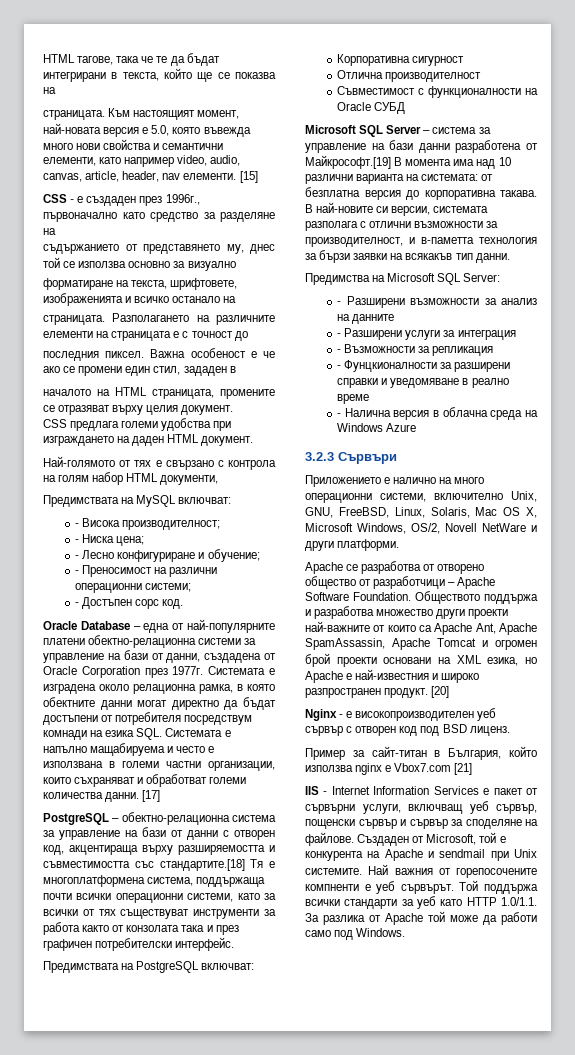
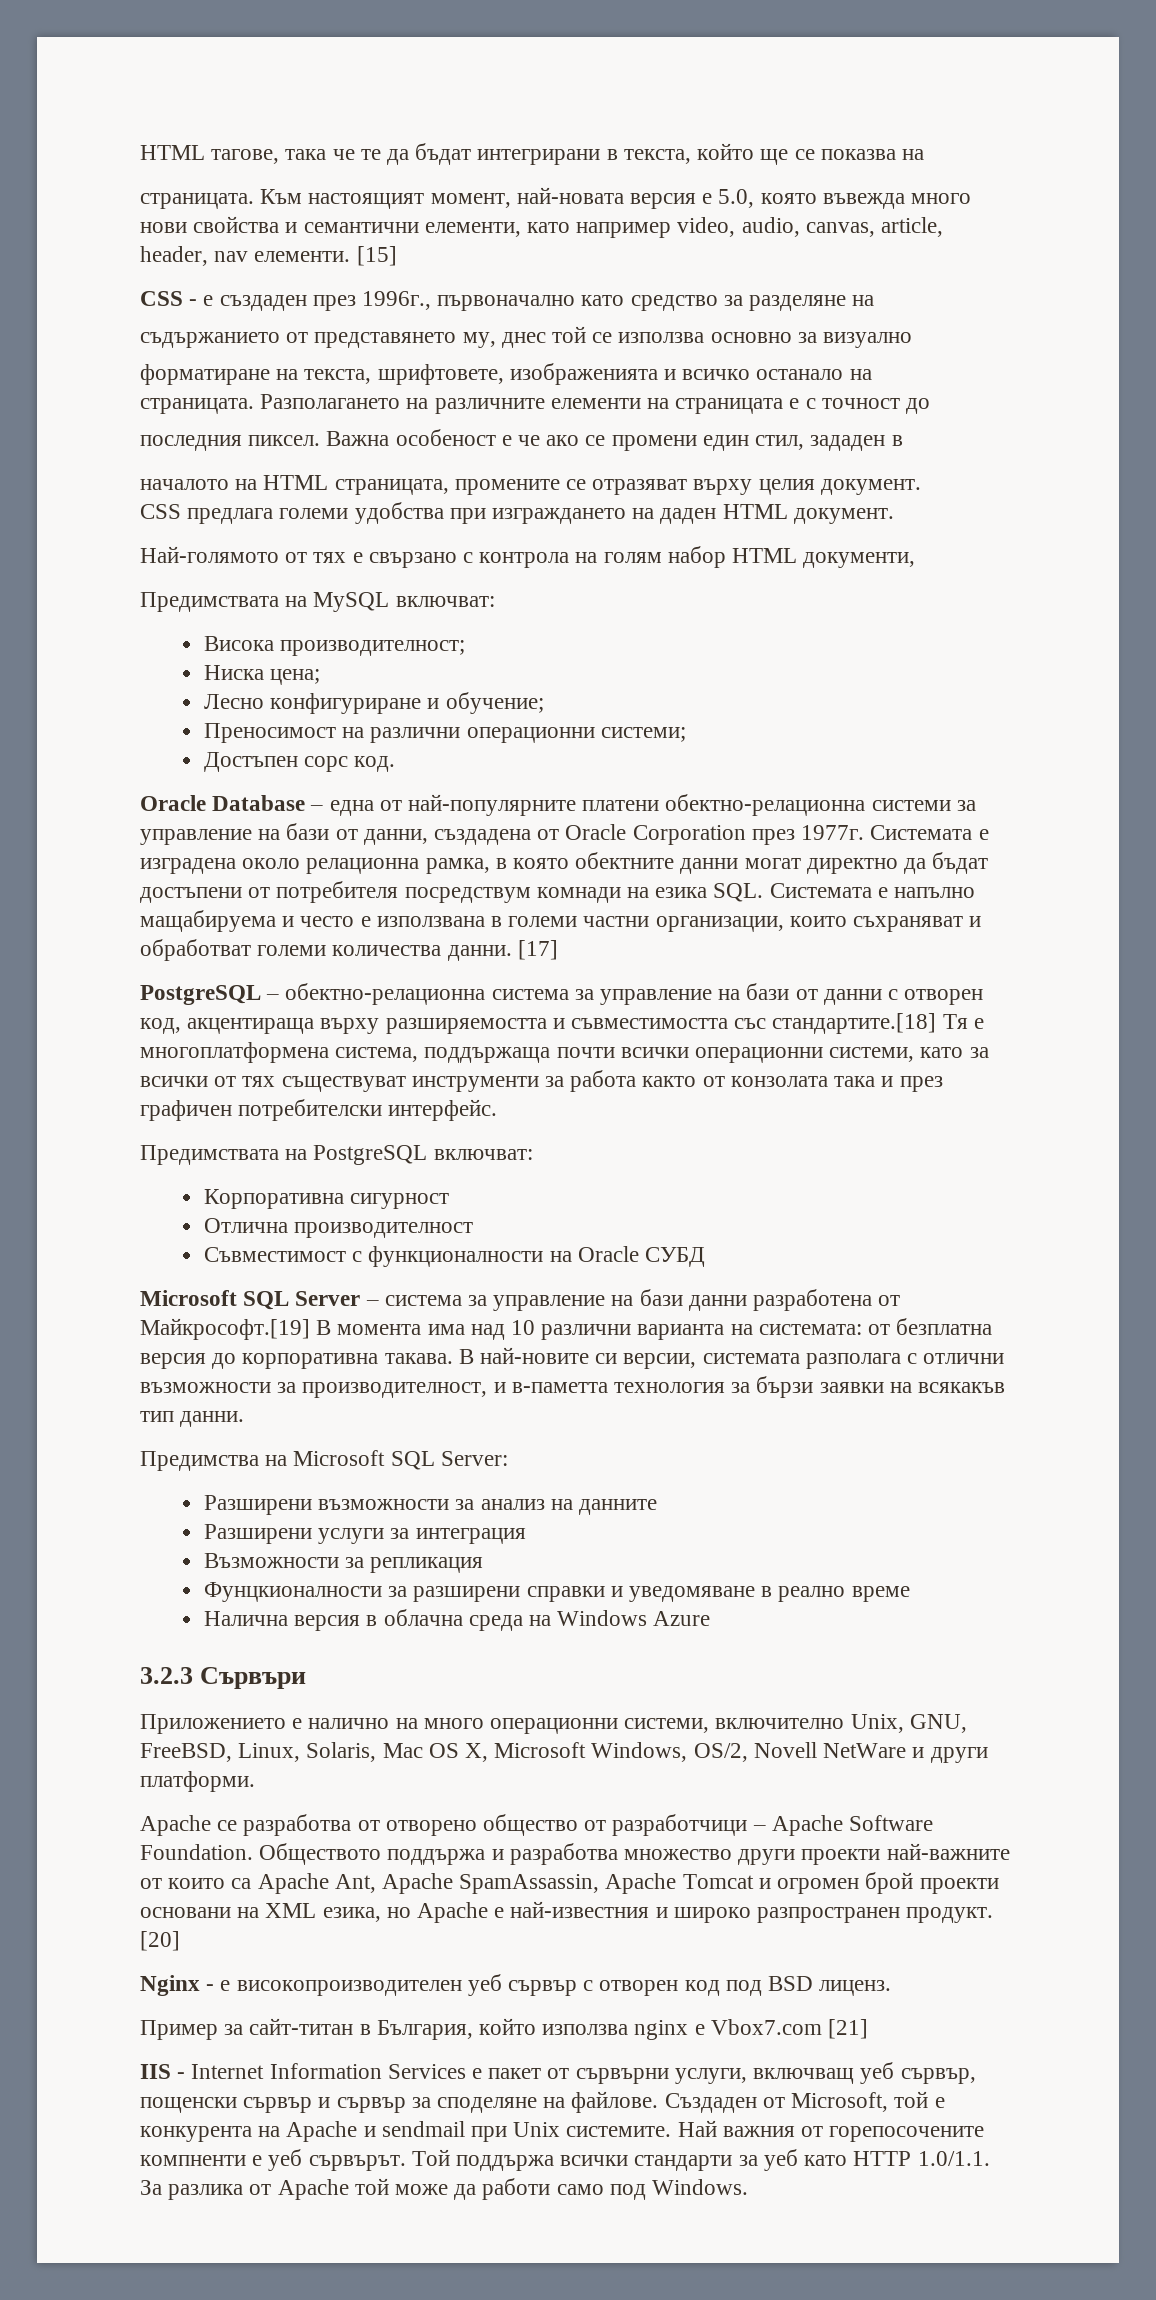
- - Висока производителност;
+ Висока производителност;
- - Ниска цена;
+ Ниска цена;
- - Лесно конфигуриране и обучение;
+ Лесно конфигуриране и обучение;
- - Преносимост на различни операционни системи;
+ Преносимост на различни операционни системи;
- - Достъпен сорс код.
+ Достъпен сорс код.
- - Разширени възможности за анализ на данните
+ Разширени възможности за анализ на данните
- - Разширени услуги за интеграция
+ Разширени услуги за интеграция
- - Възможности за репликация
+ Възможности за репликация
- - Фунцкионалности за разширени справки и уведомяване в реално време
+ Фунцкионалности за разширени справки и уведомяване в реално време
- - Налична версия в облачна среда на Windows Azure
+ Налична версия в облачна среда на Windows Azure

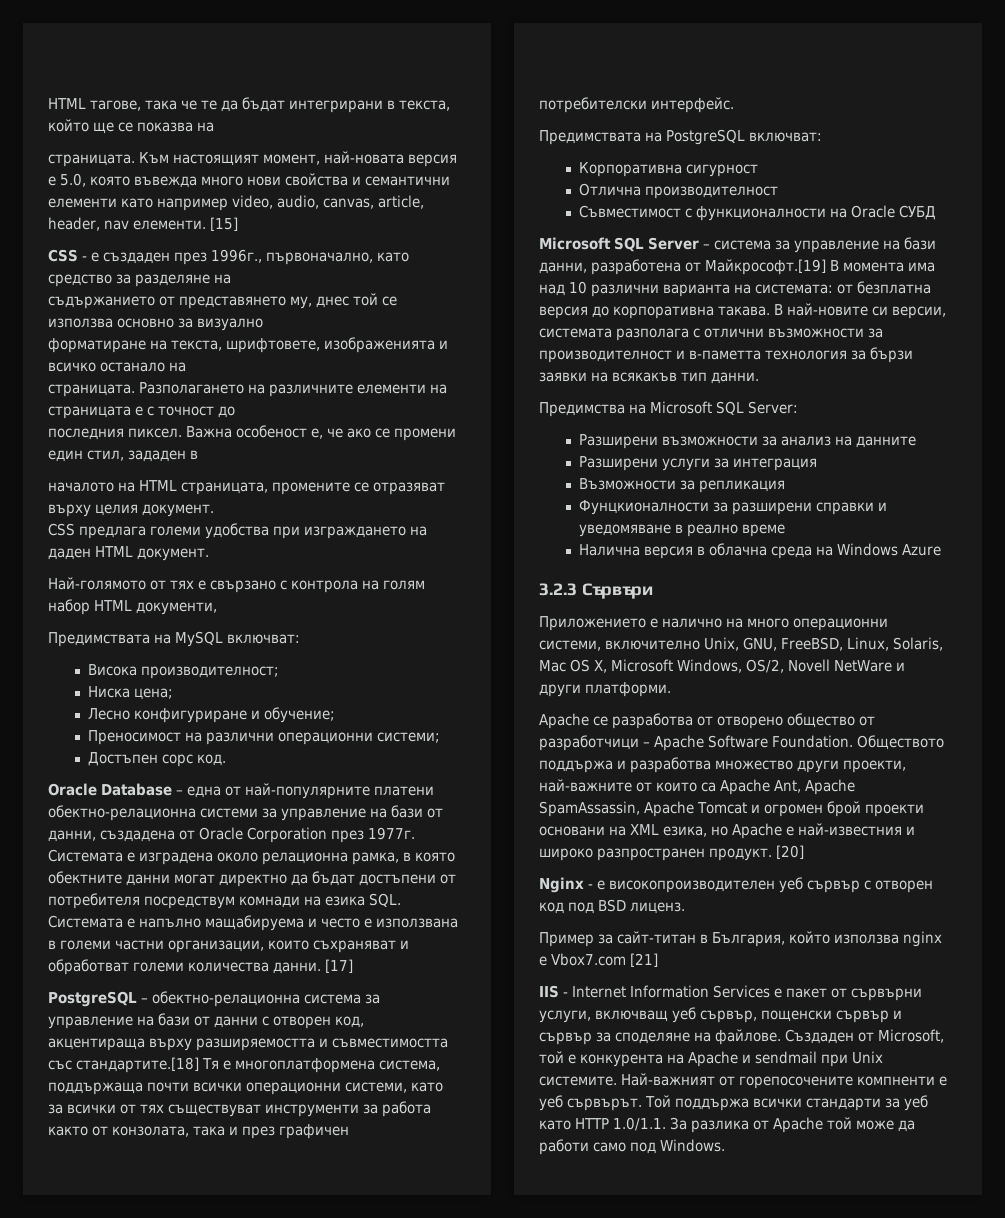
- Към настоящият момент, най-новата версия е 5.0, която въвежда много нови свойства и семантични елементи, като например video, audio, canvas, article, header, nav елементи.
+ Към настоящият момент, най-новата версия е 5.0, която въвежда много нови свойства и семантични елементи като например video, audio, canvas, article, header, nav елементи.
- CSS - е създаден през 1996г., първоначално като средство за разделяне на
+ CSS - е създаден през 1996г., първоначално, като средство за разделяне на
- Важна особеност е че ако се промени един стил, зададен в
+ Важна особеност е, че ако се промени един стил, зададен в
- PostgreSQL – обектно-релационна система за управление на бази от данни с отворен код, акцентираща върху разширяемостта и съвместимостта със стандартите.[18] Тя е многоплатформена система, поддържаща почти всички операционни системи, като за всички от тях съществуват инструменти за работа както от конзолата така и през графичен потребителски интерфейс.
+ PostgreSQL – обектно-релационна система за управление на бази от данни с отворен код, акцентираща върху разширяемостта и съвместимостта със стандартите.[18] Тя е многоплатформена система, поддържаща почти всички операционни системи, като за всички от тях съществуват инструменти за работа както от конзолата, така и през графичен потребителски интерфейс.
- Microsoft SQL Server – система за управление на бази данни разработена от Майкрософт.[19] В момента има над 10 различни варианта на системата: от безплатна версия до корпоративна такава.
+ Microsoft SQL Server – система за управление на бази данни, разработена от Майкрософт.[19] В момента има над 10 различни варианта на системата: от безплатна версия до корпоративна такава.
- В най-новите си версии, системата разполага с отлични възможности за производителност, и в-паметта технология за бързи заявки на всякакъв тип данни.
+ В най-новите си версии, системата разполага с отлични възможности за производителност и в-паметта технология за бързи заявки на всякакъв тип данни.
- Обществото поддържа и разработва множество други проекти най-важните от които са Apache Ant, Apache SpamAssassin, Apache Tomcat и огромен брой проекти основани на XML езика, но Apache е най-известния и широко разпространен продукт.
+ Обществото поддържа и разработва множество други проекти, най-важните от които са Apache Ant, Apache SpamAssassin, Apache Tomcat и огромен брой проекти основани на XML езика, но Apache е най-известния и широко разпространен продукт.
- Най важния от горепосочените компненти е уеб сървърът.
+ Най-важният от горепосочените компненти е уеб сървърът.

